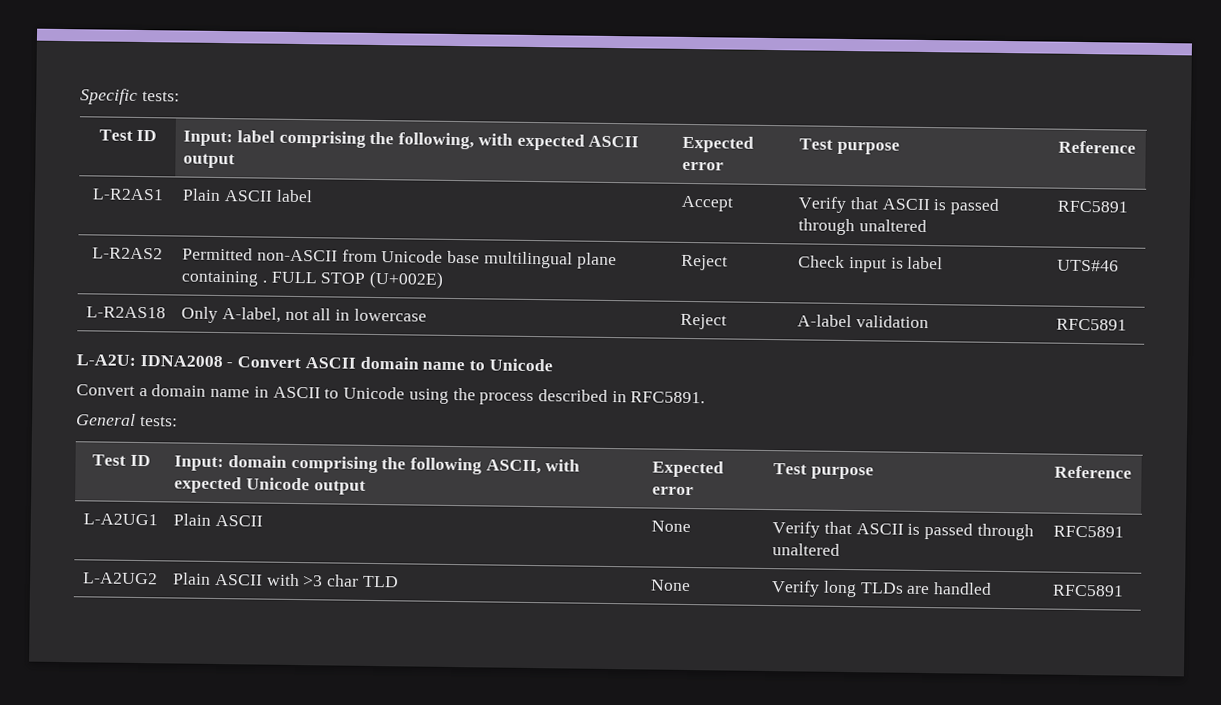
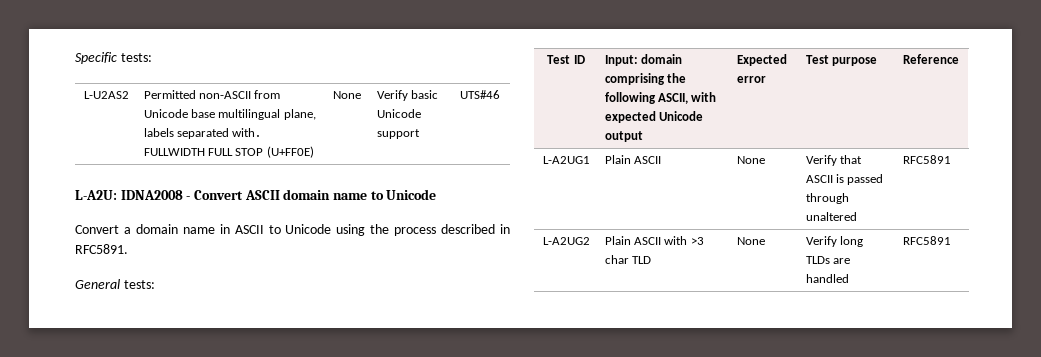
- Test ID | Input: label comprising the following, with expected ASCII output | Expected error | Test purpose | Reference
- L-R2AS1 | Plain ASCII label | Accept | Verify that ASCII is passed through unaltered | RFC5891
- L-R2AS2 | Permitted non-ASCII from Unicode base multilingual plane containing . FULL STOP (U+002E) | Reject | Check input is label | UTS#46
- L-R2AS18 | Only A-label, not all in lowercase | Reject | A-label validation | RFC5891
+ L-U2AS2 | Permitted non-ASCII from Unicode base multilingual plane, labels separated with．FULLWIDTH FULL STOP (U+FF0E) | None | Verify basic Unicode support | UTS#46

